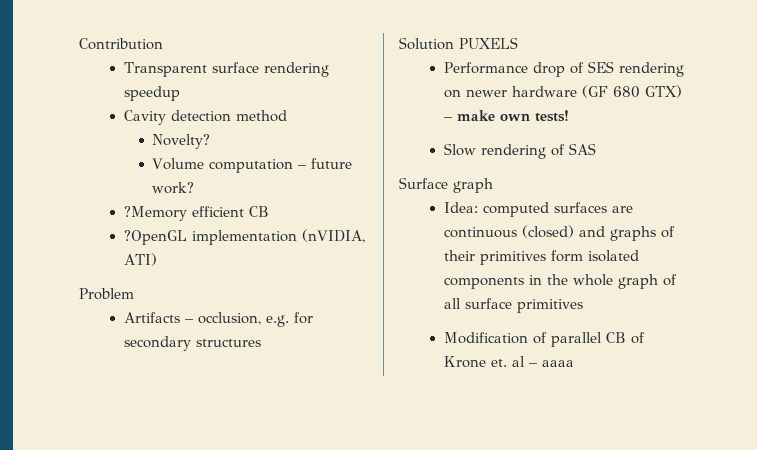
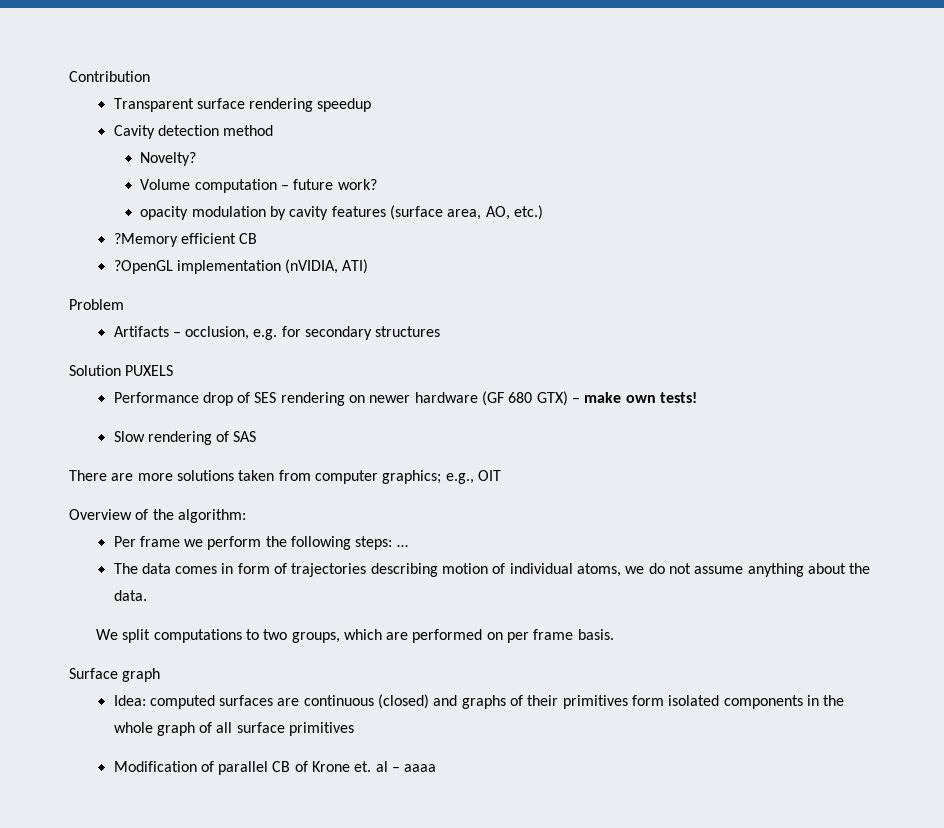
+ opacity modulation by cavity features (surface area, AO, etc.)
+ There are more solutions taken from computer graphics; e.g., OIT
+ Overview of the algorithm:
+ Per frame we perform the following steps: …
+ The data comes in form of trajectories describing motion of individual atoms, we do not assume anything about the data.
+ We split computations to two groups, which are performed on per frame basis.

